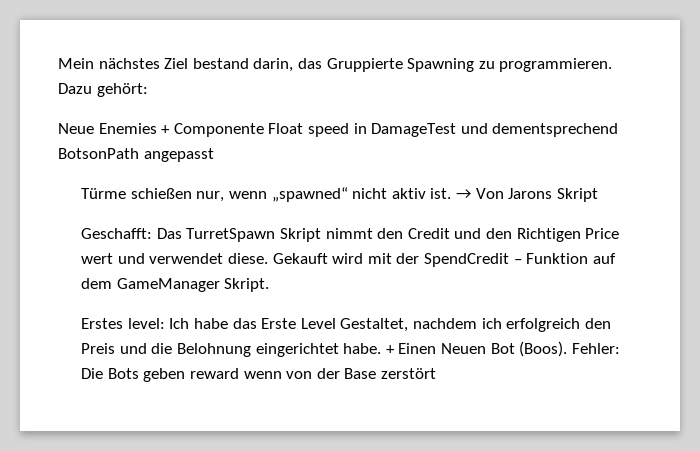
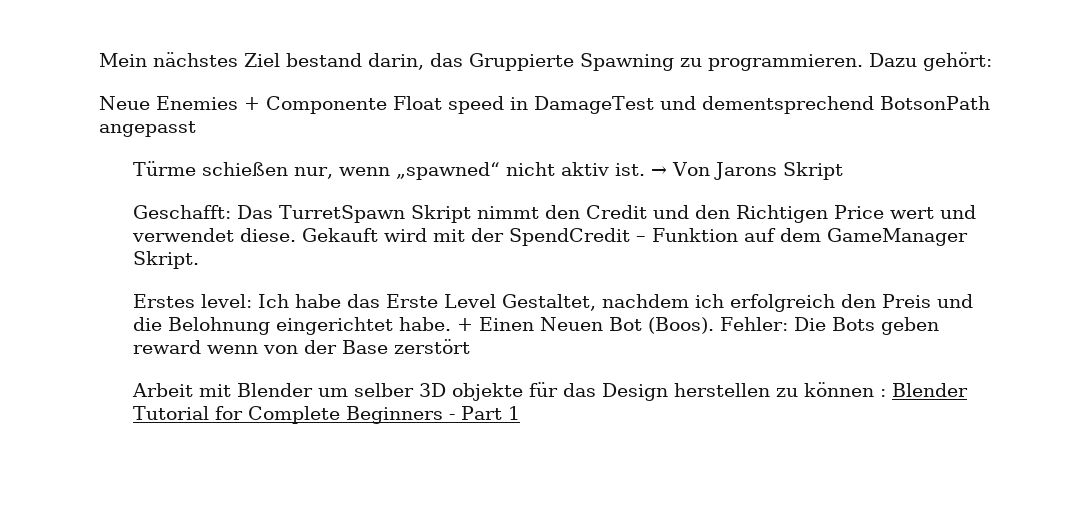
+ Arbeit mit Blender um selber 3D objekte für das Design herstellen zu können : Blender Tutorial for Complete Beginners - Part 1

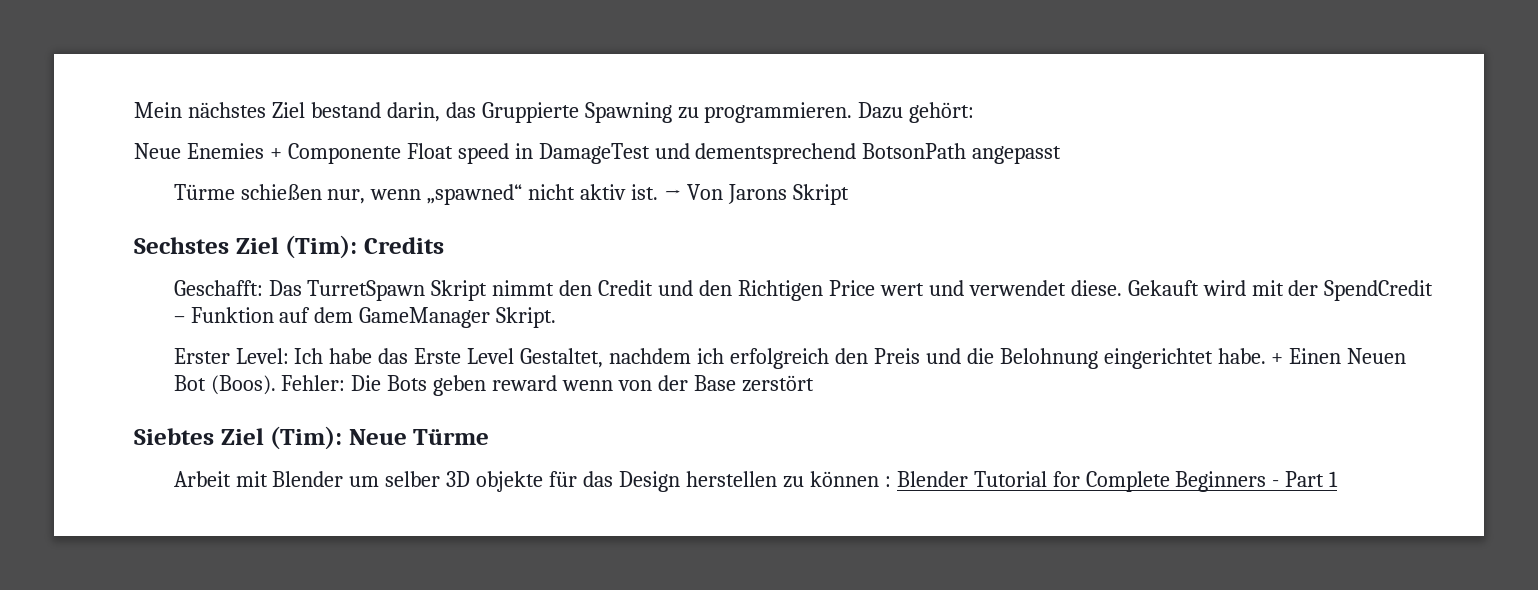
+ Sechstes Ziel (Tim): Credits
- Erstes level: Ich habe das Erste Level Gestaltet, nachdem ich erfolgreich den Preis und die Belohnung eingerichtet habe.
+ Erster Level: Ich habe das Erste Level Gestaltet, nachdem ich erfolgreich den Preis und die Belohnung eingerichtet habe.
+ Siebtes Ziel (Tim): Neue Türme

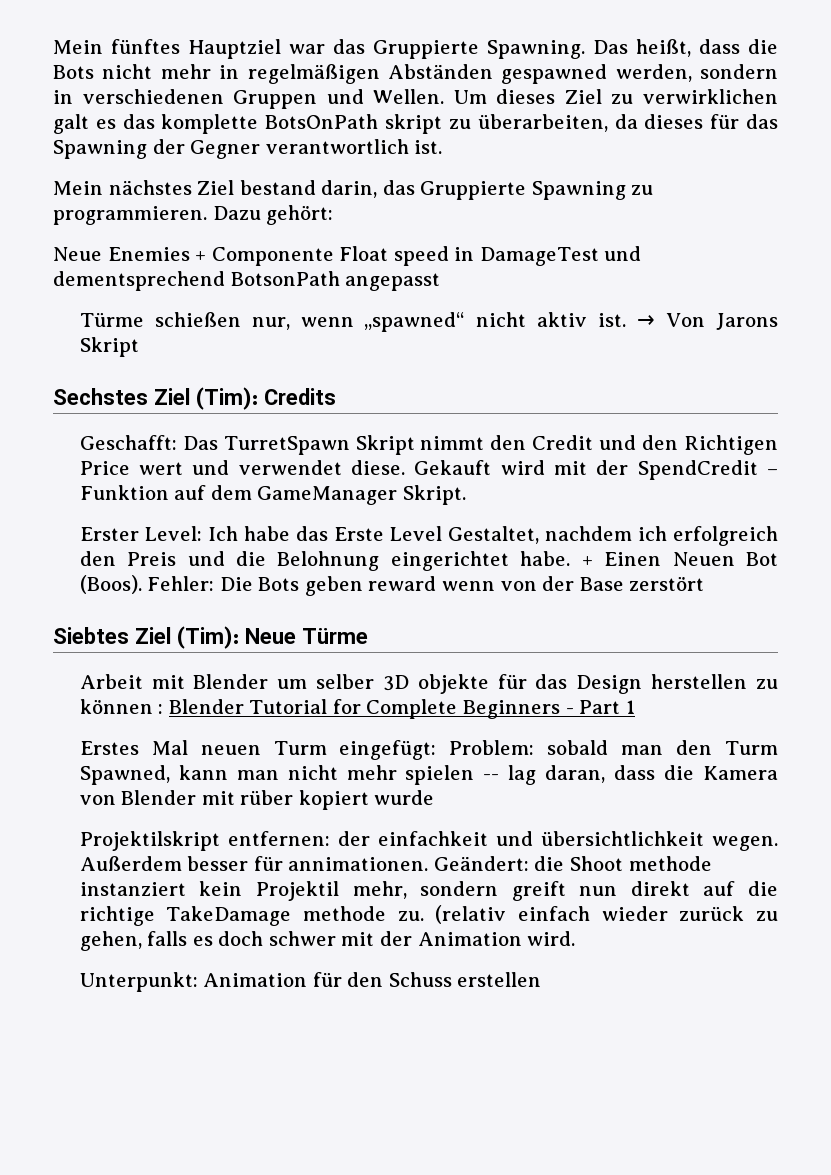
+ Mein fünftes Hauptziel war das Gruppierte Spawning. Das heißt, dass die Bots nicht mehr in regelmäßigen Abständen gespawned werden, sondern in verschiedenen Gruppen und Wellen. Um dieses Ziel zu verwirklichen galt es das komplette BotsOnPath skript zu überarbeiten, da dieses für das Spawning der Gegner verantwortlich ist.
+ Erstes Mal neuen Turm eingefügt: Problem: sobald man den Turm Spawned, kann man nicht mehr spielen -- lag daran, dass die Kamera von Blender mit rüber kopiert wurde
+ Projektilskript entfernen: der einfachkeit und übersichtlichkeit wegen. Außerdem besser für annimationen. Geändert: die Shoot methode instanziert kein Projektil mehr, sondern greift nun direkt auf die richtige TakeDamage methode zu. (relativ einfach wieder zurück zu gehen, falls es doch schwer mit der Animation wird.
+ Unterpunkt: Animation für den Schuss erstellen

